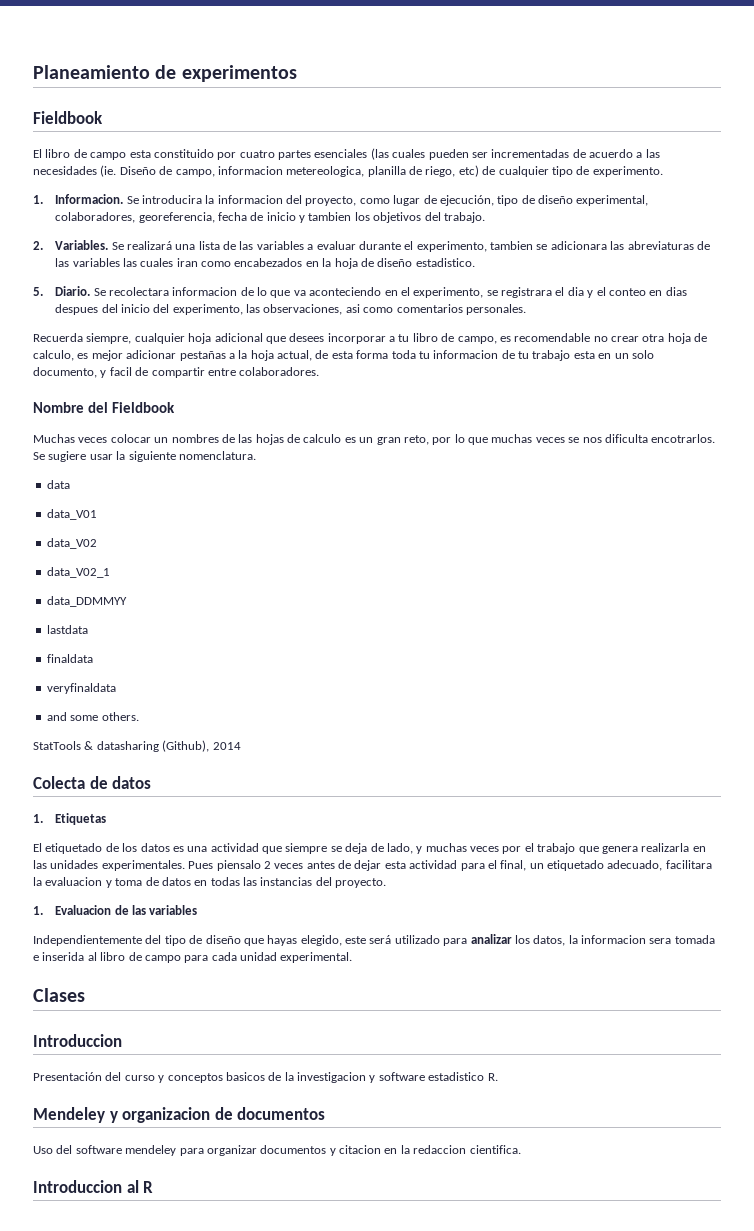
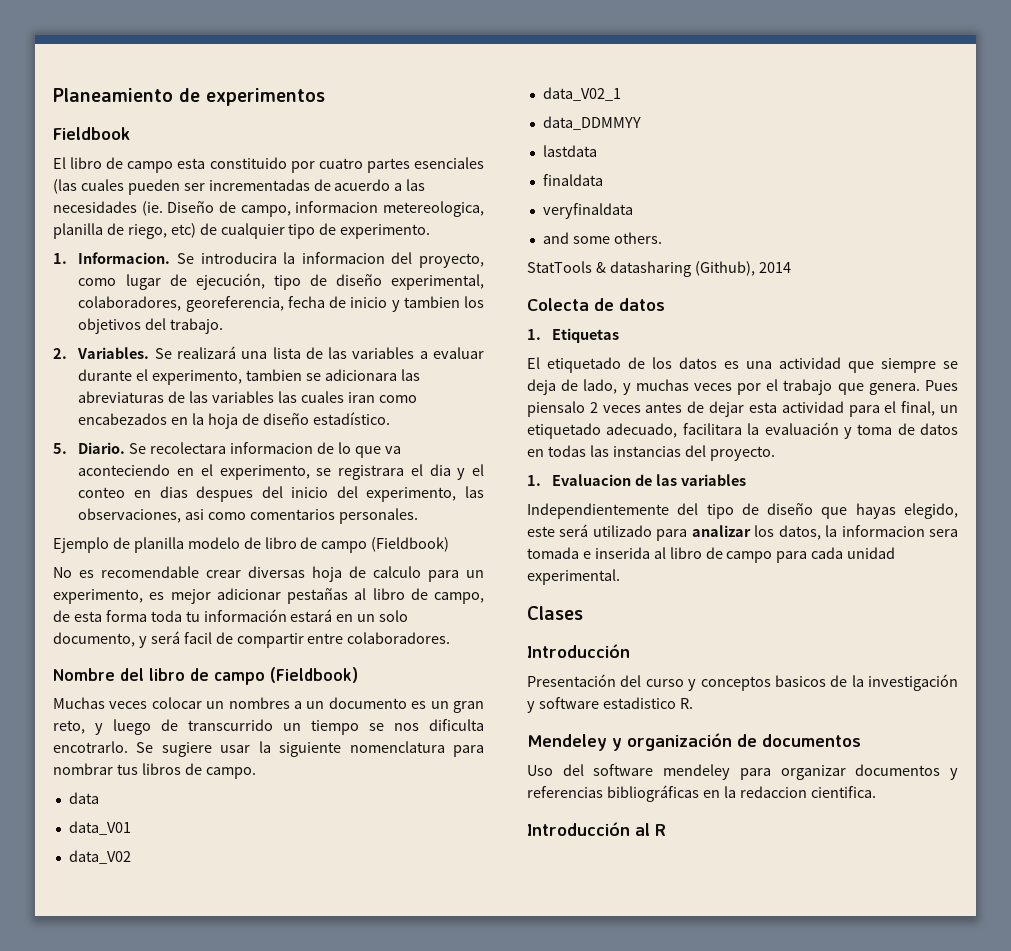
- Se realizará una lista de las variables a evaluar durante el experimento, tambien se adicionara las abreviaturas de las variables las cuales iran como encabezados en la hoja de diseño estadistico.
+ Se realizará una lista de las variables a evaluar durante el experimento, tambien se adicionara las abreviaturas de las variables las cuales iran como encabezados en la hoja de diseño estadístico.
- Recuerda siempre, cualquier hoja adicional que desees incorporar a tu libro de campo, es recomendable no crear otra hoja de calculo, es mejor adicionar pestañas a la hoja actual, de esta forma toda tu informacion de tu trabajo esta en un solo documento, y facil de compartir entre colaboradores.
+ Ejemplo de planilla modelo de libro de campo (Fieldbook)
+ No es recomendable crear diversas hoja de calculo para un experimento, es mejor adicionar pestañas al libro de campo, de esta forma toda tu información estará en un solo documento, y será facil de compartir entre colaboradores.
- Nombre del Fieldbook
+ Nombre del libro de campo (Fieldbook)
- Muchas veces colocar un nombres de las hojas de calculo es un gran reto, por lo que muchas veces se nos dificulta encotrarlos.
+ Muchas veces colocar un nombres a un documento es un gran reto, y luego de transcurrido un tiempo se nos dificulta encotrarlo.
- Se sugiere usar la siguiente nomenclatura.
+ Se sugiere usar la siguiente nomenclatura para nombrar tus libros de campo.
- El etiquetado de los datos es una actividad que siempre se deja de lado, y muchas veces por el trabajo que genera realizarla en las unidades experimentales.
+ El etiquetado de los datos es una actividad que siempre se deja de lado, y muchas veces por el trabajo que genera.
- Pues piensalo 2 veces antes de dejar esta actividad para el final, un etiquetado adecuado, facilitara la evaluacion y toma de datos en todas las instancias del proyecto.
+ Pues piensalo 2 veces antes de dejar esta actividad para el final, un etiquetado adecuado, facilitara la evaluación y toma de datos en todas las instancias del proyecto.
  Clases
- Introduccion
+ Introducción
- Presentación del curso y conceptos basicos de la investigacion y software estadistico R.
+ Presentación del curso y conceptos basicos de la investigación y software estadistico R.
- Mendeley y organizacion de documentos
+ Mendeley y organización de documentos
- Uso del software mendeley para organizar documentos y citacion en la redaccion cientifica.
+ Uso del software mendeley para organizar documentos y referencias bibliográficas en la redaccion cientifica.
- Introduccion al R
+ Introducción al R

